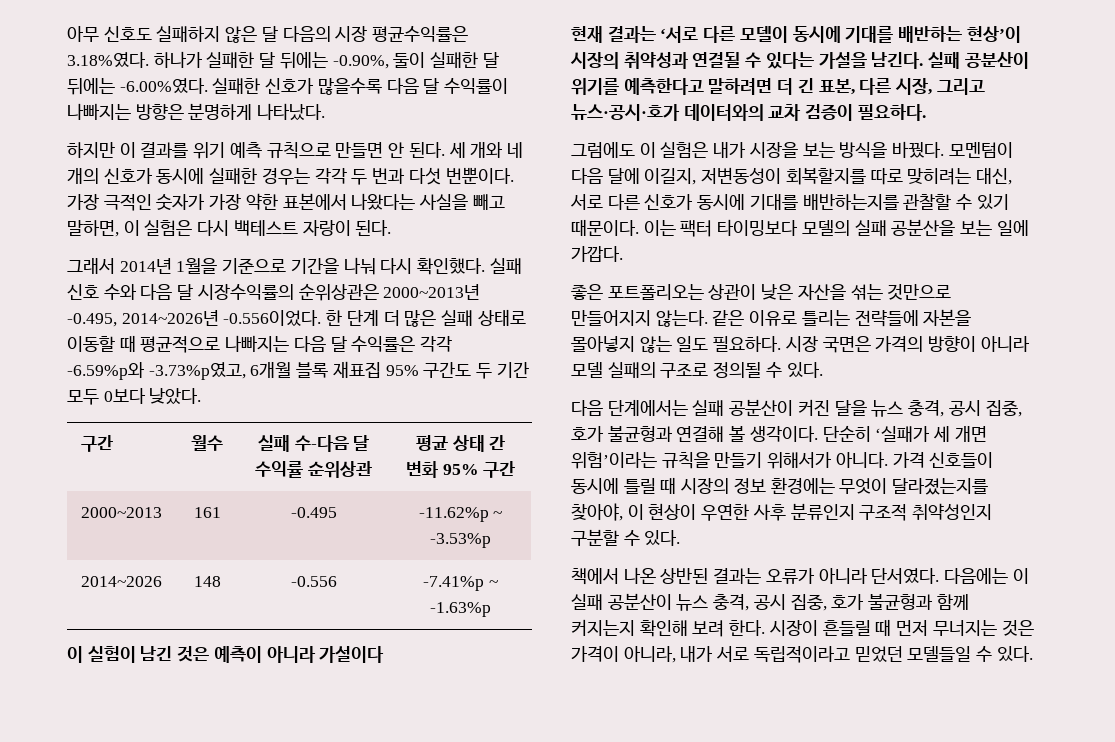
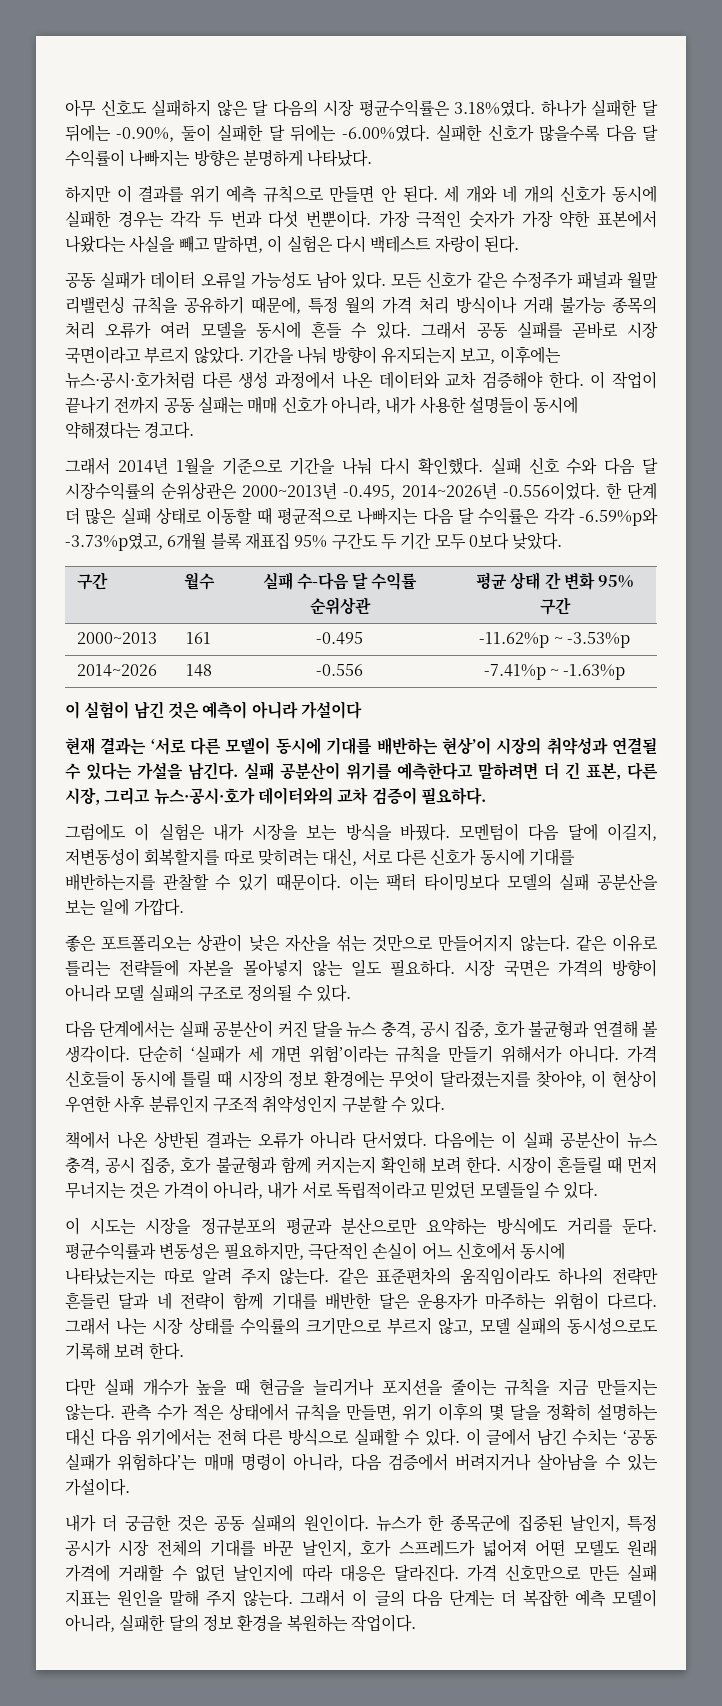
+ 공동 실패가 데이터 오류일 가능성도 남아 있다. 모든 신호가 같은 수정주가 패널과 월말 리밸런싱 규칙을 공유하기 때문에, 특정 월의 가격 처리 방식이나 거래 불가능 종목의 처리 오류가 여러 모델을 동시에 흔들 수 있다. 그래서 공동 실패를 곧바로 시장 국면이라고 부르지 않았다. 기간을 나눠 방향이 유지되는지 보고, 이후에는 뉴스·공시·호가처럼 다른 생성 과정에서 나온 데이터와 교차 검증해야 한다. 이 작업이 끝나기 전까지 공동 실패는 매매 신호가 아니라, 내가 사용한 설명들이 동시에 약해졌다는 경고다.
+ 이 시도는 시장을 정규분포의 평균과 분산으로만 요약하는 방식에도 거리를 둔다. 평균수익률과 변동성은 필요하지만, 극단적인 손실이 어느 신호에서 동시에 나타났는지는 따로 알려 주지 않는다. 같은 표준편차의 움직임이라도 하나의 전략만 흔들린 달과 네 전략이 함께 기대를 배반한 달은 운용자가 마주하는 위험이 다르다. 그래서 나는 시장 상태를 수익률의 크기만으로 부르지 않고, 모델 실패의 동시성으로도 기록해 보려 한다.
+ 다만 실패 개수가 높을 때 현금을 늘리거나 포지션을 줄이는 규칙을 지금 만들지는 않는다. 관측 수가 적은 상태에서 규칙을 만들면, 위기 이후의 몇 달을 정확히 설명하는 대신 다음 위기에서는 전혀 다른 방식으로 실패할 수 있다. 이 글에서 남긴 수치는 ‘공동 실패가 위험하다’는 매매 명령이 아니라, 다음 검증에서 버려지거나 살아남을 수 있는 가설이다.
+ 내가 더 궁금한 것은 공동 실패의 원인이다. 뉴스가 한 종목군에 집중된 날인지, 특정 공시가 시장 전체의 기대를 바꾼 날인지, 호가 스프레드가 넓어져 어떤 모델도 원래 가격에 거래할 수 없던 날인지에 따라 대응은 달라진다. 가격 신호만으로 만든 실패 지표는 원인을 말해 주지 않는다. 그래서 이 글의 다음 단계는 더 복잡한 예측 모델이 아니라, 실패한 달의 정보 환경을 복원하는 작업이다.

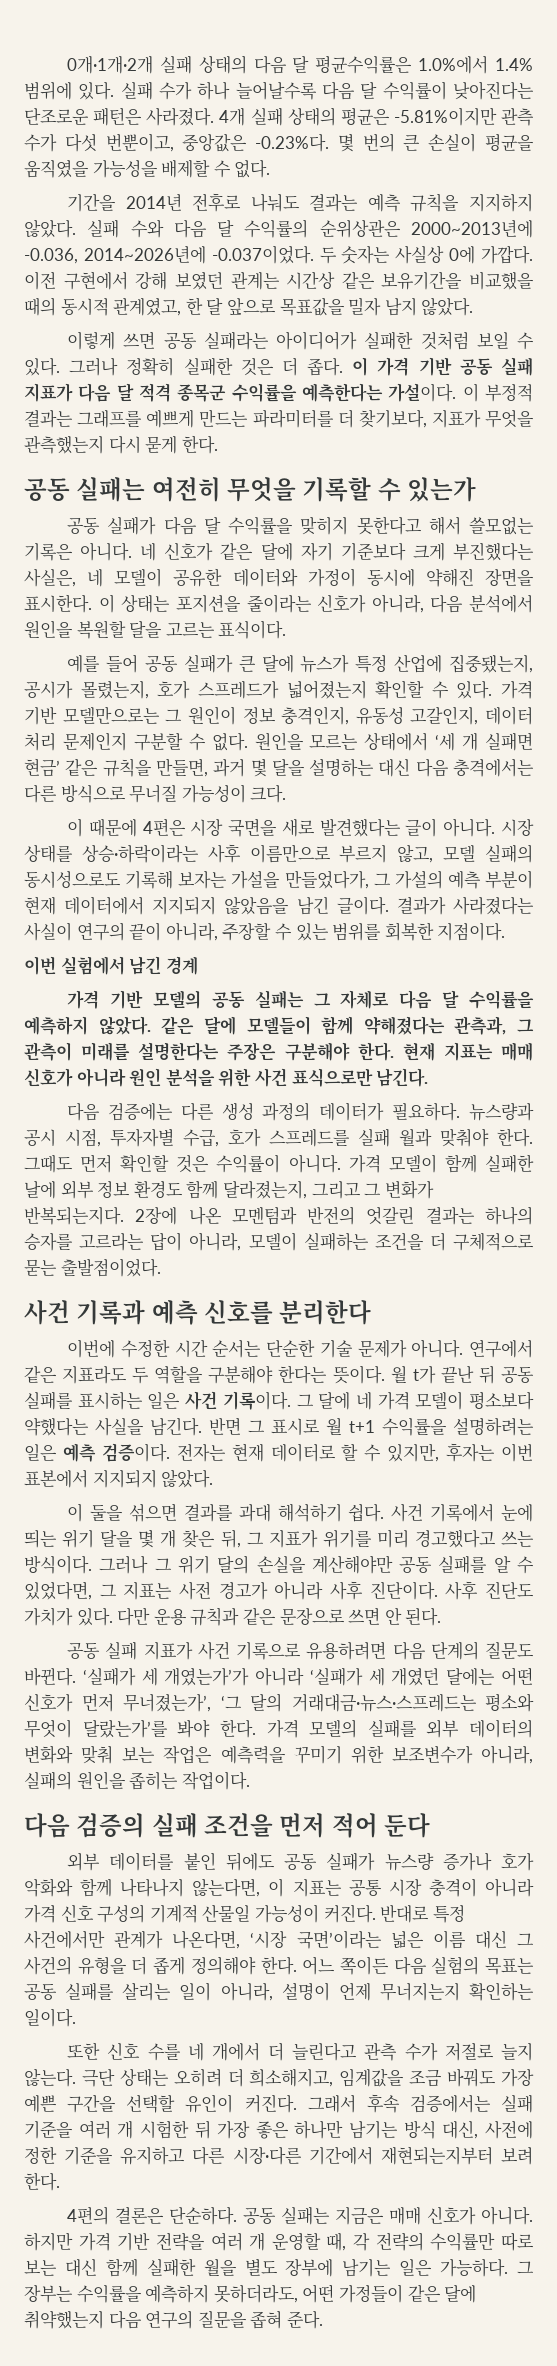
- 아무 신호도 실패하지 않은 달 다음의 시장 평균수익률은 3.18%였다. 하나가 실패한 달 뒤에는 -0.90%, 둘이 실패한 달 뒤에는 -6.00%였다. 실패한 신호가 많을수록 다음 달 수익률이 나빠지는 방향은 분명하게 나타났다.
- 하지만 이 결과를 위기 예측 규칙으로 만들면 안 된다. 세 개와 네 개의 신호가 동시에 실패한 경우는 각각 두 번과 다섯 번뿐이다. 가장 극적인 숫자가 가장 약한 표본에서 나왔다는 사실을 빼고 말하면, 이 실험은 다시 백테스트 자랑이 된다.
- 공동 실패가 데이터 오류일 가능성도 남아 있다. 모든 신호가 같은 수정주가 패널과 월말 리밸런싱 규칙을 공유하기 때문에, 특정 월의 가격 처리 방식이나 거래 불가능 종목의 처리 오류가 여러 모델을 동시에 흔들 수 있다. 그래서 공동 실패를 곧바로 시장 국면이라고 부르지 않았다. 기간을 나눠 방향이 유지되는지 보고, 이후에는 뉴스·공시·호가처럼 다른 생성 과정에서 나온 데이터와 교차 검증해야 한다. 이 작업이 끝나기 전까지 공동 실패는 매매 신호가 아니라, 내가 사용한 설명들이 동시에 약해졌다는 경고다.
- 그래서 2014년 1월을 기준으로 기간을 나눠 다시 확인했다. 실패 신호 수와 다음 달 시장수익률의 순위상관은 2000~2013년 -0.495, 2014~2026년 -0.556이었다. 한 단계 더 많은 실패 상태로 이동할 때 평균적으로 나빠지는 다음 달 수익률은 각각 -6.59%p와 -3.73%p였고, 6개월 블록 재표집 95% 구간도 두 기간 모두 0보다 낮았다.
- 구간 | 월수 | 실패 수-다음 달 수익률 순위상관 | 평균 상태 간 변화 95% 구간
- 2000~2013 | 161 | -0.495 | -11.62%p ~ -3.53%p
- 2014~2026 | 148 | -0.556 | -7.41%p ~ -1.63%p
- 이 실험이 남긴 것은 예측이 아니라 가설이다
- 현재 결과는 ‘서로 다른 모델이 동시에 기대를 배반하는 현상’이 시장의 취약성과 연결될 수 있다는 가설을 남긴다. 실패 공분산이 위기를 예측한다고 말하려면 더 긴 표본, 다른 시장, 그리고 뉴스·공시·호가 데이터와의 교차 검증이 필요하다.
- 그럼에도 이 실험은 내가 시장을 보는 방식을 바꿨다. 모멘텀이 다음 달에 이길지, 저변동성이 회복할지를 따로 맞히려는 대신, 서로 다른 신호가 동시에 기대를 배반하는지를 관찰할 수 있기 때문이다. 이는 팩터 타이밍보다 모델의 실패 공분산을 보는 일에 가깝다.
- 좋은 포트폴리오는 상관이 낮은 자산을 섞는 것만으로 만들어지지 않는다. 같은 이유로 틀리는 전략들에 자본을 몰아넣지 않는 일도 필요하다. 시장 국면은 가격의 방향이 아니라 모델 실패의 구조로 정의될 수 있다.
- 다음 단계에서는 실패 공분산이 커진 달을 뉴스 충격, 공시 집중, 호가 불균형과 연결해 볼 생각이다. 단순히 ‘실패가 세 개면 위험’이라는 규칙을 만들기 위해서가 아니다. 가격 신호들이 동시에 틀릴 때 시장의 정보 환경에는 무엇이 달라졌는지를 찾아야, 이 현상이 우연한 사후 분류인지 구조적 취약성인지 구분할 수 있다.
- 책에서 나온 상반된 결과는 오류가 아니라 단서였다. 다음에는 이 실패 공분산이 뉴스 충격, 공시 집중, 호가 불균형과 함께 커지는지 확인해 보려 한다. 시장이 흔들릴 때 먼저 무너지는 것은 가격이 아니라, 내가 서로 독립적이라고 믿었던 모델들일 수 있다.
- 이 시도는 시장을 정규분포의 평균과 분산으로만 요약하는 방식에도 거리를 둔다. 평균수익률과 변동성은 필요하지만, 극단적인 손실이 어느 신호에서 동시에 나타났는지는 따로 알려 주지 않는다. 같은 표준편차의 움직임이라도 하나의 전략만 흔들린 달과 네 전략이 함께 기대를 배반한 달은 운용자가 마주하는 위험이 다르다. 그래서 나는 시장 상태를 수익률의 크기만으로 부르지 않고, 모델 실패의 동시성으로도 기록해 보려 한다.
- 다만 실패 개수가 높을 때 현금을 늘리거나 포지션을 줄이는 규칙을 지금 만들지는 않는다. 관측 수가 적은 상태에서 규칙을 만들면, 위기 이후의 몇 달을 정확히 설명하는 대신 다음 위기에서는 전혀 다른 방식으로 실패할 수 있다. 이 글에서 남긴 수치는 ‘공동 실패가 위험하다’는 매매 명령이 아니라, 다음 검증에서 버려지거나 살아남을 수 있는 가설이다.
- 내가 더 궁금한 것은 공동 실패의 원인이다. 뉴스가 한 종목군에 집중된 날인지, 특정 공시가 시장 전체의 기대를 바꾼 날인지, 호가 스프레드가 넓어져 어떤 모델도 원래 가격에 거래할 수 없던 날인지에 따라 대응은 달라진다. 가격 신호만으로 만든 실패 지표는 원인을 말해 주지 않는다. 그래서 이 글의 다음 단계는 더 복잡한 예측 모델이 아니라, 실패한 달의 정보 환경을 복원하는 작업이다.
+ 0개·1개·2개 실패 상태의 다음 달 평균수익률은 1.0%에서 1.4% 범위에 있다. 실패 수가 하나 늘어날수록 다음 달 수익률이 낮아진다는 단조로운 패턴은 사라졌다. 4개 실패 상태의 평균은 -5.81%이지만 관측 수가 다섯 번뿐이고, 중앙값은 -0.23%다. 몇 번의 큰 손실이 평균을 움직였을 가능성을 배제할 수 없다.
+ 기간을 2014년 전후로 나눠도 결과는 예측 규칙을 지지하지 않았다. 실패 수와 다음 달 수익률의 순위상관은 2000~2013년에 -0.036, 2014~2026년에 -0.037이었다. 두 숫자는 사실상 0에 가깝다. 이전 구현에서 강해 보였던 관계는 시간상 같은 보유기간을 비교했을 때의 동시적 관계였고, 한 달 앞으로 목표값을 밀자 남지 않았다.
+ 이렇게 쓰면 공동 실패라는 아이디어가 실패한 것처럼 보일 수 있다. 그러나 정확히 실패한 것은 더 좁다. 이 가격 기반 공동 실패 지표가 다음 달 적격 종목군 수익률을 예측한다는 가설이다. 이 부정적 결과는 그래프를 예쁘게 만드는 파라미터를 더 찾기보다, 지표가 무엇을 관측했는지 다시 묻게 한다.
+ 공동 실패는 여전히 무엇을 기록할 수 있는가
+ 공동 실패가 다음 달 수익률을 맞히지 못한다고 해서 쓸모없는 기록은 아니다. 네 신호가 같은 달에 자기 기준보다 크게 부진했다는 사실은, 네 모델이 공유한 데이터와 가정이 동시에 약해진 장면을 표시한다. 이 상태는 포지션을 줄이라는 신호가 아니라, 다음 분석에서 원인을 복원할 달을 고르는 표식이다.
+ 예를 들어 공동 실패가 큰 달에 뉴스가 특정 산업에 집중됐는지, 공시가 몰렸는지, 호가 스프레드가 넓어졌는지 확인할 수 있다. 가격 기반 모델만으로는 그 원인이 정보 충격인지, 유동성 고갈인지, 데이터 처리 문제인지 구분할 수 없다. 원인을 모르는 상태에서 ‘세 개 실패면 현금’ 같은 규칙을 만들면, 과거 몇 달을 설명하는 대신 다음 충격에서는 다른 방식으로 무너질 가능성이 크다.
+ 이 때문에 4편은 시장 국면을 새로 발견했다는 글이 아니다. 시장 상태를 상승·하락이라는 사후 이름만으로 부르지 않고, 모델 실패의 동시성으로도 기록해 보자는 가설을 만들었다가, 그 가설의 예측 부분이 현재 데이터에서 지지되지 않았음을 남긴 글이다. 결과가 사라졌다는 사실이 연구의 끝이 아니라, 주장할 수 있는 범위를 회복한 지점이다.
+ 이번 실험에서 남긴 경계
+ 가격 기반 모델의 공동 실패는 그 자체로 다음 달 수익률을 예측하지 않았다. 같은 달에 모델들이 함께 약해졌다는 관측과, 그 관측이 미래를 설명한다는 주장은 구분해야 한다. 현재 지표는 매매 신호가 아니라 원인 분석을 위한 사건 표식으로만 남긴다.
+ 다음 검증에는 다른 생성 과정의 데이터가 필요하다. 뉴스량과 공시 시점, 투자자별 수급, 호가 스프레드를 실패 월과 맞춰야 한다. 그때도 먼저 확인할 것은 수익률이 아니다. 가격 모델이 함께 실패한 날에 외부 정보 환경도 함께 달라졌는지, 그리고 그 변화가 반복되는지다. 2장에 나온 모멘텀과 반전의 엇갈린 결과는 하나의 승자를 고르라는 답이 아니라, 모델이 실패하는 조건을 더 구체적으로 묻는 출발점이었다.
+ 사건 기록과 예측 신호를 분리한다
+ 이번에 수정한 시간 순서는 단순한 기술 문제가 아니다. 연구에서 같은 지표라도 두 역할을 구분해야 한다는 뜻이다. 월 t가 끝난 뒤 공동 실패를 표시하는 일은 사건 기록이다. 그 달에 네 가격 모델이 평소보다 약했다는 사실을 남긴다. 반면 그 표시로 월 t+1 수익률을 설명하려는 일은 예측 검증이다. 전자는 현재 데이터로 할 수 있지만, 후자는 이번 표본에서 지지되지 않았다.
+ 이 둘을 섞으면 결과를 과대 해석하기 쉽다. 사건 기록에서 눈에 띄는 위기 달을 몇 개 찾은 뒤, 그 지표가 위기를 미리 경고했다고 쓰는 방식이다. 그러나 그 위기 달의 손실을 계산해야만 공동 실패를 알 수 있었다면, 그 지표는 사전 경고가 아니라 사후 진단이다. 사후 진단도 가치가 있다. 다만 운용 규칙과 같은 문장으로 쓰면 안 된다.
+ 공동 실패 지표가 사건 기록으로 유용하려면 다음 단계의 질문도 바뀐다. ‘실패가 세 개였는가’가 아니라 ‘실패가 세 개였던 달에는 어떤 신호가 먼저 무너졌는가’, ‘그 달의 거래대금·뉴스·스프레드는 평소와 무엇이 달랐는가’를 봐야 한다. 가격 모델의 실패를 외부 데이터의 변화와 맞춰 보는 작업은 예측력을 꾸미기 위한 보조변수가 아니라, 실패의 원인을 좁히는 작업이다.
+ 다음 검증의 실패 조건을 먼저 적어 둔다
+ 외부 데이터를 붙인 뒤에도 공동 실패가 뉴스량 증가나 호가 악화와 함께 나타나지 않는다면, 이 지표는 공통 시장 충격이 아니라 가격 신호 구성의 기계적 산물일 가능성이 커진다. 반대로 특정 사건에서만 관계가 나온다면, ‘시장 국면’이라는 넓은 이름 대신 그 사건의 유형을 더 좁게 정의해야 한다. 어느 쪽이든 다음 실험의 목표는 공동 실패를 살리는 일이 아니라, 설명이 언제 무너지는지 확인하는 일이다.
+ 또한 신호 수를 네 개에서 더 늘린다고 관측 수가 저절로 늘지 않는다. 극단 상태는 오히려 더 희소해지고, 임계값을 조금 바꿔도 가장 예쁜 구간을 선택할 유인이 커진다. 그래서 후속 검증에서는 실패 기준을 여러 개 시험한 뒤 가장 좋은 하나만 남기는 방식 대신, 사전에 정한 기준을 유지하고 다른 시장·다른 기간에서 재현되는지부터 보려 한다.
+ 4편의 결론은 단순하다. 공동 실패는 지금은 매매 신호가 아니다. 하지만 가격 기반 전략을 여러 개 운영할 때, 각 전략의 수익률만 따로 보는 대신 함께 실패한 월을 별도 장부에 남기는 일은 가능하다. 그 장부는 수익률을 예측하지 못하더라도, 어떤 가정들이 같은 달에 취약했는지 다음 연구의 질문을 좁혀 준다.

